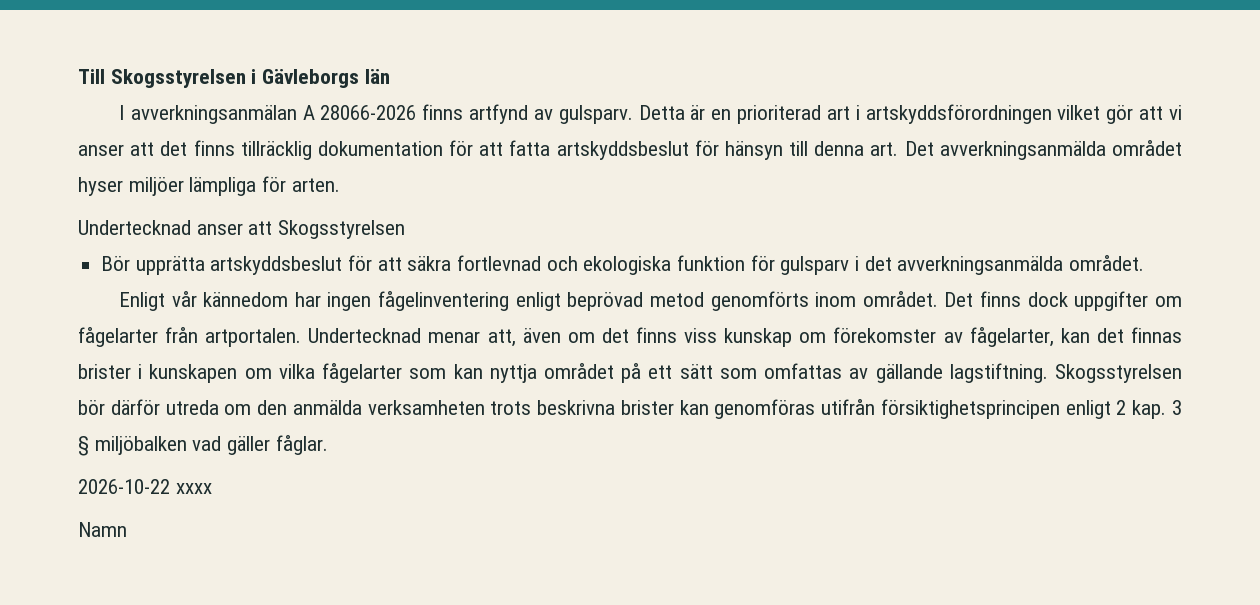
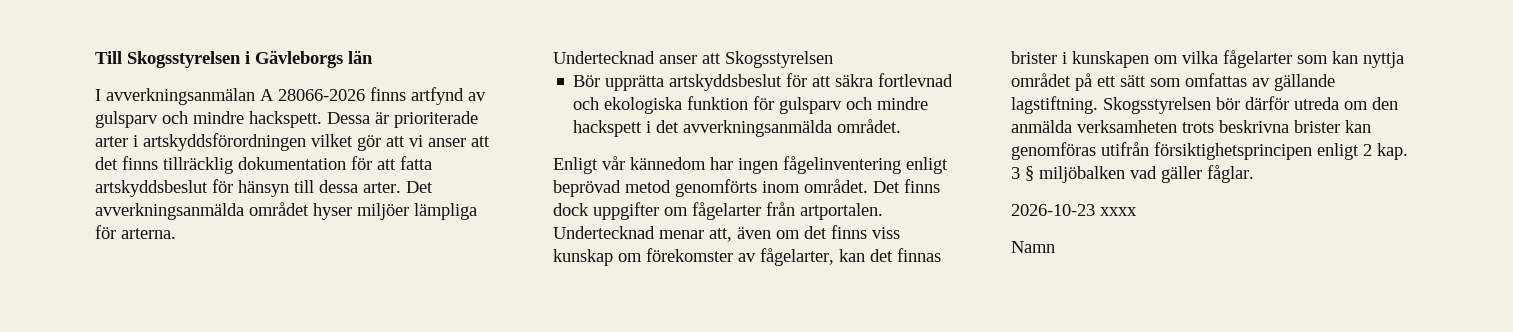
- I avverkningsanmälan A 28066-2026 finns artfynd av gulsparv. Detta är en prioriterad art i artskyddsförordningen vilket gör att vi anser att det finns tillräcklig dokumentation för att fatta artskyddsbeslut för hänsyn till denna art. Det avverkningsanmälda området hyser miljöer lämpliga för arten.
+ I avverkningsanmälan A 28066-2026 finns artfynd av gulsparv och mindre hackspett. Dessa är prioriterade arter i artskyddsförordningen vilket gör att vi anser att det finns tillräcklig dokumentation för att fatta artskyddsbeslut för hänsyn till dessa arter. Det avverkningsanmälda området hyser miljöer lämpliga för arterna.
- Bör upprätta artskyddsbeslut för att säkra fortlevnad och ekologiska funktion för gulsparv i det avverkningsanmälda området.
+ Bör upprätta artskyddsbeslut för att säkra fortlevnad och ekologiska funktion för gulsparv och mindre hackspett i det avverkningsanmälda området.
- 2026-10-22 xxxx
+ 2026-10-23 xxxx

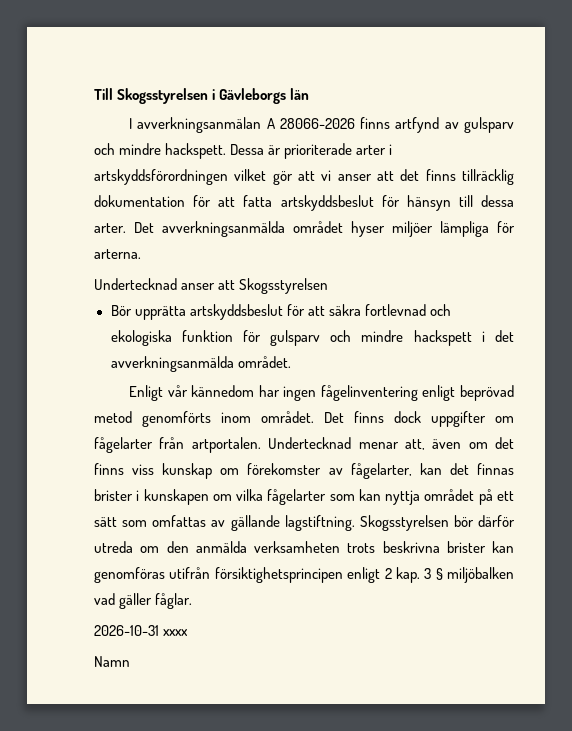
- 2026-10-23 xxxx
+ 2026-10-31 xxxx

